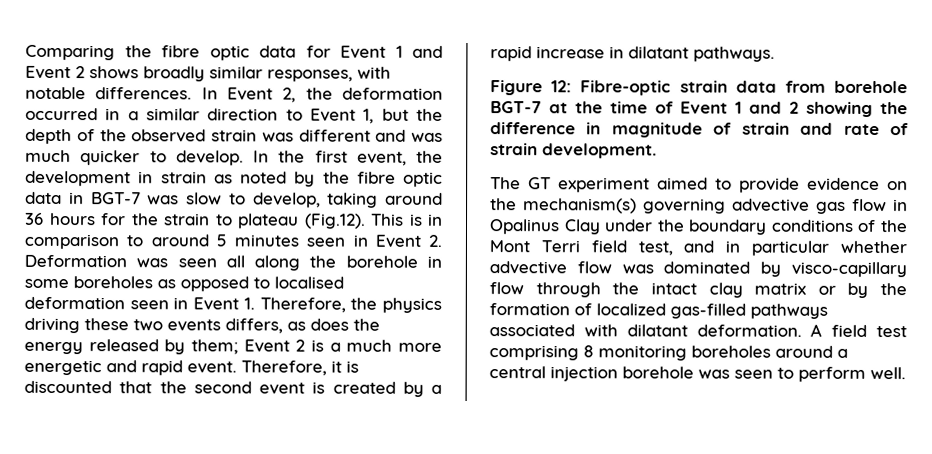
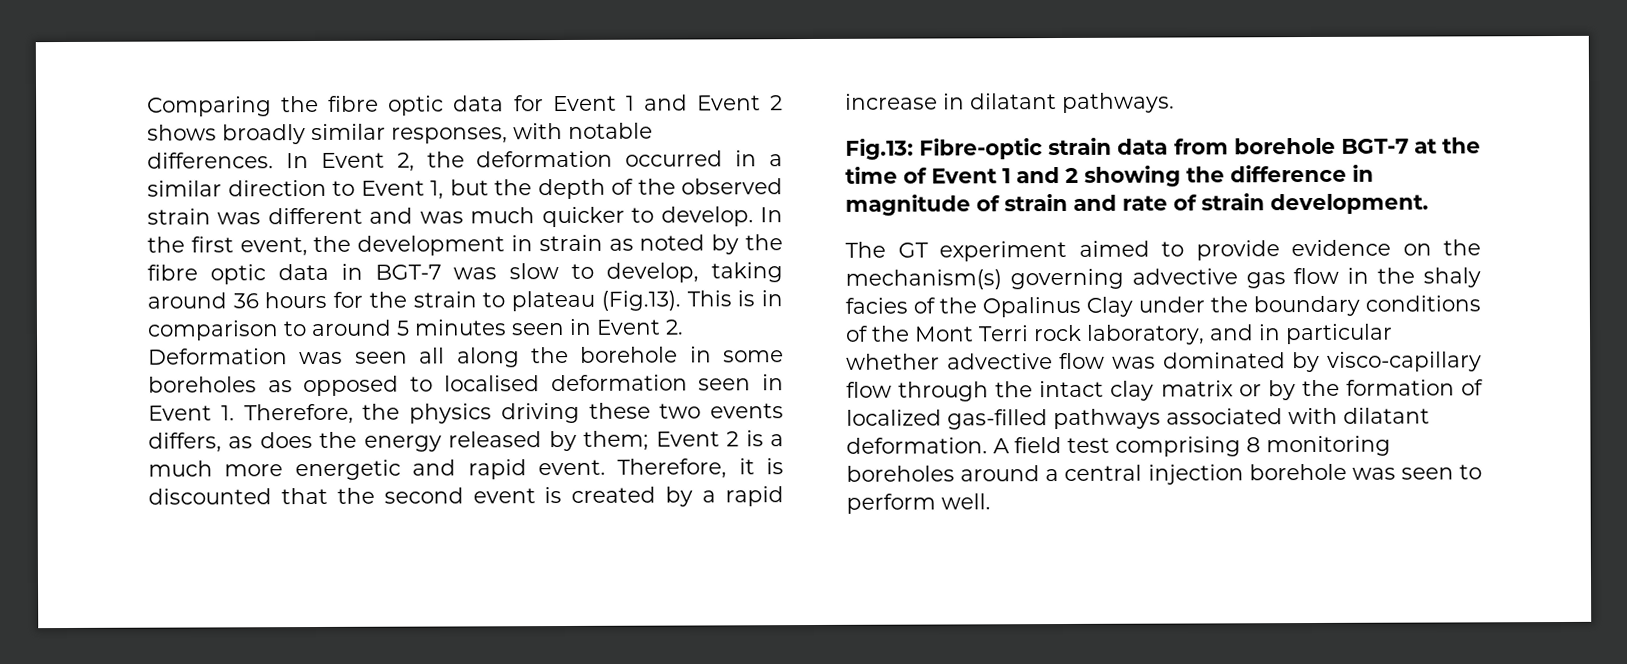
- In the first event, the development in strain as noted by the fibre optic data in BGT-7 was slow to develop, taking around 36 hours for the strain to plateau (Fig.12). This is in comparison to around 5 minutes seen in Event 2. Deformation was seen all along the borehole in some boreholes as opposed to localised deformation seen in Event 1. Therefore, the physics driving these two events differs, as does the energy released by them;
+ In the first event, the development in strain as noted by the fibre optic data in BGT-7 was slow to develop, taking around 36 hours for the strain to plateau (Fig.13). This is in comparison to around 5 minutes seen in Event 2. Deformation was seen all along the borehole in some boreholes as opposed to localised deformation seen in Event 1. Therefore, the physics driving these two events differs, as does the energy released by them;
- Figure 12: Fibre-optic strain data from borehole BGT-7 at the time of Event 1 and 2 showing the difference in magnitude of strain and rate of strain development.
+ Fig.13: Fibre-optic strain data from borehole BGT-7 at the time of Event 1 and 2 showing the difference in magnitude of strain and rate of strain development.
- The GT experiment aimed to provide evidence on the mechanism(s) governing advective gas flow in Opalinus Clay under the boundary conditions of the Mont Terri field test, and in particular whether advective flow was dominated by visco-capillary flow through the intact clay matrix or by the formation of localized gas-filled pathways associated with dilatant deformation.
+ The GT experiment aimed to provide evidence on the mechanism(s) governing advective gas flow in the shaly facies of the Opalinus Clay under the boundary conditions of the Mont Terri rock laboratory, and in particular whether advective flow was dominated by visco-capillary flow through the intact clay matrix or by the formation of localized gas-filled pathways associated with dilatant deformation.

